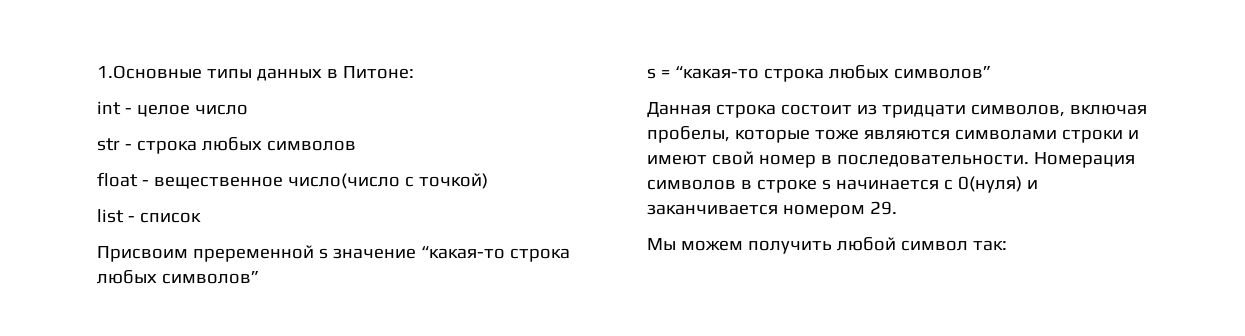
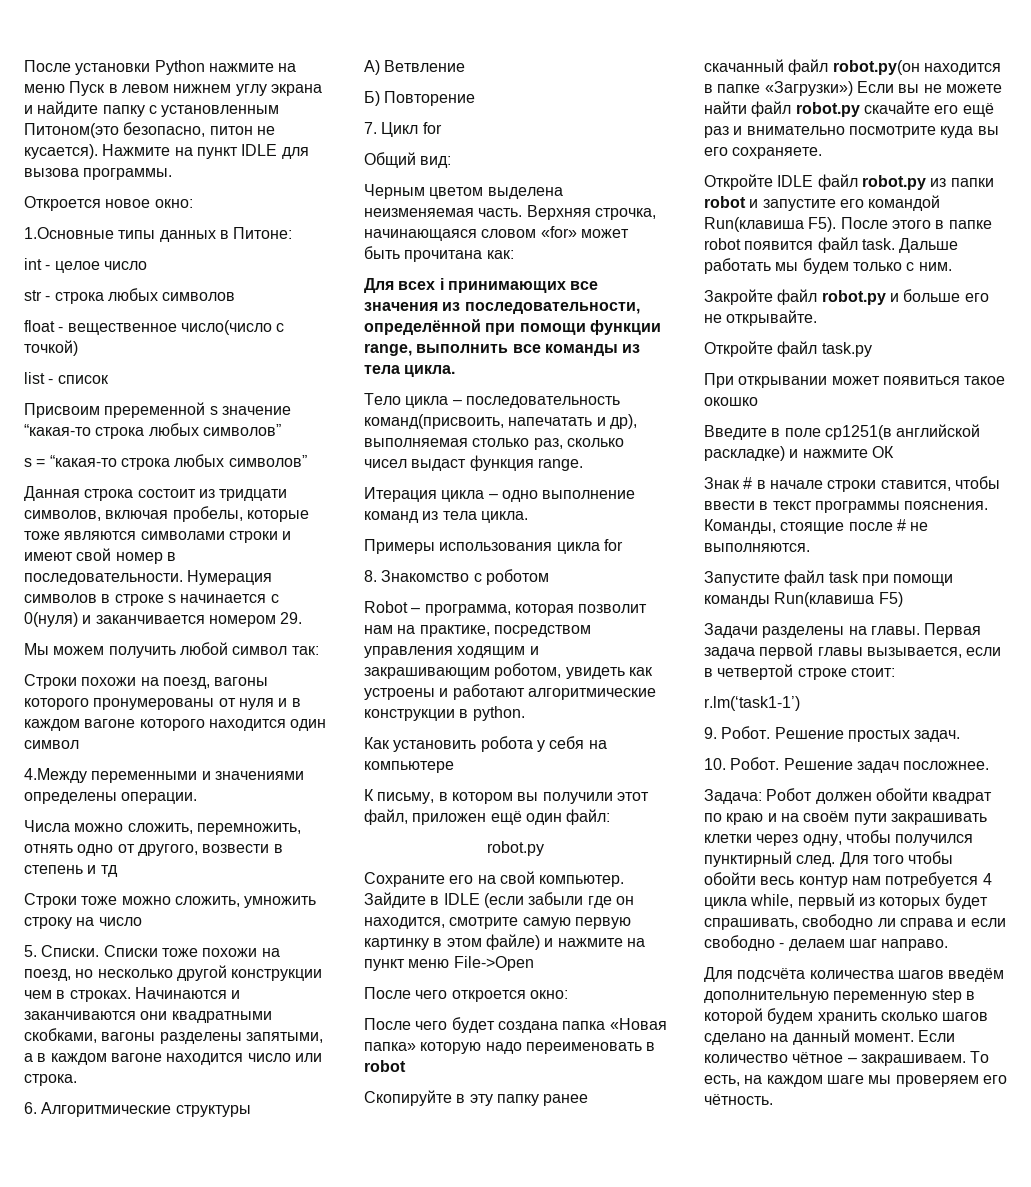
+ После установки Python нажмите на меню Пуск в левом нижнем углу экрана и найдите папку с установленным Питоном(это безопасно, питон не кусается). Нажмите на пункт IDLE для вызова программы.
+ Откроется новое окно:
- Номерация символов в строке s начинается с 0(нуля) и заканчивается номером 29.
+ Нумерация символов в строке s начинается с 0(нуля) и заканчивается номером 29.
+ Строки похожи на поезд, вагоны которого пронумерованы от нуля и в каждом вагоне которого находится один символ
+ 4.Между переменными и значениями определены операции.
+ Числа можно сложить, перемножить, отнять одно от другого, возвести в степень и тд
+ Строки тоже можно сложить, умножить строку на число
+ 5. Списки. Списки тоже похожи на поезд, но несколько другой конструкции чем в строках. Начинаются и заканчиваются они квадратными скобками, вагоны разделены запятыми, а в каждом вагоне находится число или строка.
+ 6. Алгоритмические структуры
+ А) Ветвление
+ Б) Повторение
+ 7. Цикл for
+ Общий вид:
+ Черным цветом выделена неизменяемая часть. Верхняя строчка, начинающаяся словом «for» может быть прочитана как:
+ Для всех i принимающих все значения из последовательности, определённой при помощи функции range, выполнить все команды из тела цикла.
+ Тело цикла – последовательность команд(присвоить, напечатать и др), выполняемая столько раз, сколько чисел выдаст функция range.
+ Итерация цикла – одно выполнение команд из тела цикла.
+ Примеры использования цикла for
+ 8. Знакомство с роботом
+ Robot – программа, которая позволит нам на практике, посредством управления ходящим и закрашивающим роботом, увидеть как устроены и работают алгоритмические конструкции в python.
+ Как установить робота у себя на компьютере
+ К письму, в котором вы получили этот файл, приложен ещё один файл:
+ robot.py
+ Сохраните его на свой компьютер. Зайдите в IDLE (если забыли где он находится, смотрите самую первую картинку в этом файле) и нажмите на пункт меню File->Open
+ После чего откроется окно:
+ После чего будет создана папка «Новая папка» которую надо переименовать в robot
+ Скопируйте в эту папку ранее скачанный файл robot.py(он находится в папке «Загрузки») Если вы не можете найти файл robot.py скачайте его ещё раз и внимательно посмотрите куда вы его сохраняете.
+ Откройте IDLE файл robot.py из папки robot и запустите его командой Run(клавиша F5). После этого в папке robot появится файл task. Дальше работать мы будем только с ним.
+ Закройте файл robot.py и больше его не открывайте.
+ Откройте файл task.py
+ При открывании может появиться такое окошко
+ Введите в поле cp1251(в английской раскладке) и нажмите ОК
+ Знак # в начале строки ставится, чтобы ввести в текст программы пояснения. Команды, стоящие после # не выполняются.
+ Запустите файл task при помощи команды Run(клавиша F5)
+ Задачи разделены на главы. Первая задача первой главы вызывается, если в четвертой строке стоит:
+ r.lm(‘task1-1’)
+ 9. Робот. Решение простых задач.
+ 10. Робот. Решение задач посложнее.
+ Задача: Робот должен обойти квадрат по краю и на своём пути закрашивать клетки через одну, чтобы получился пунктирный след. Для того чтобы обойти весь контур нам потребуется 4 цикла while, первый из которых будет спрашивать, свободно ли справа и если свободно - делаем шаг направо.
+ Для подсчёта количества шагов введём дополнительную переменную step в которой будем хранить сколько шагов сделано на данный момент. Если количество чётное – закрашиваем. То есть, на каждом шаге мы проверяем его чётность.

